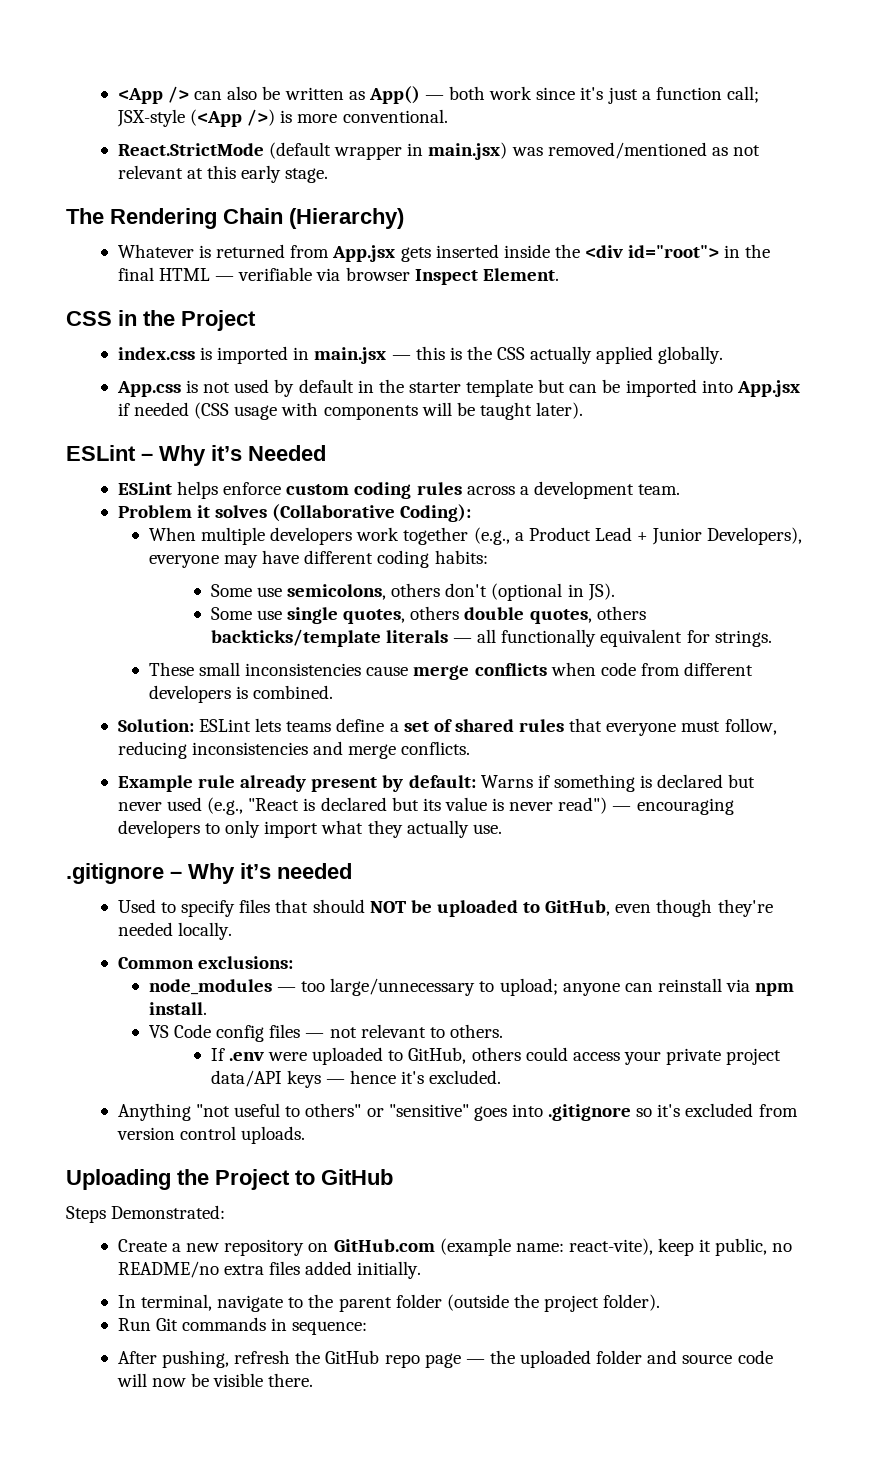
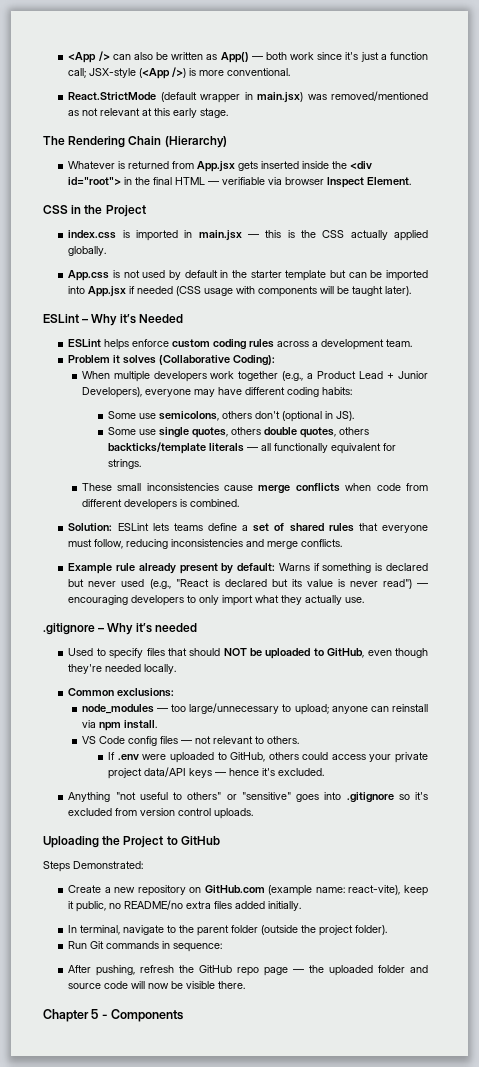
+ Chapter 5 - Components

